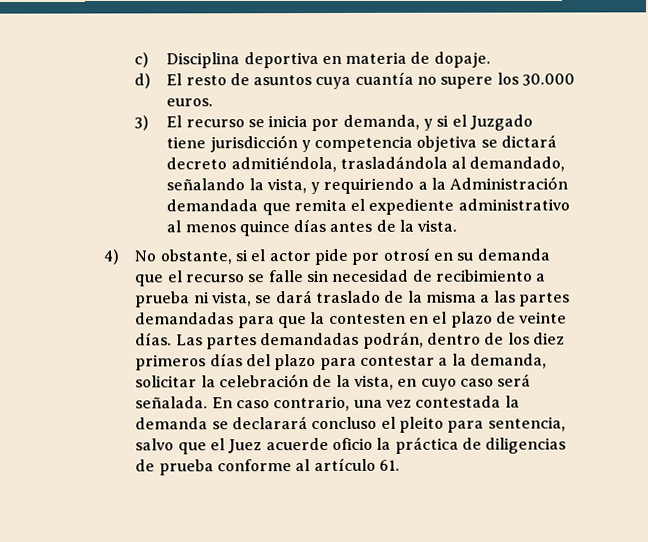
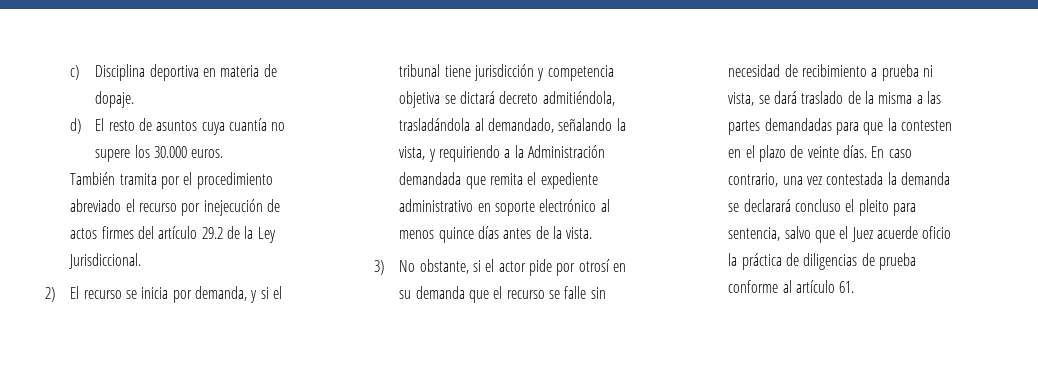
- 3) El recurso se inicia por demanda, y si el Juzgado tiene jurisdicción y competencia objetiva se dictará decreto admitiéndola, trasladándola al demandado, señalando la vista, y requiriendo a la Administración demandada que remita el expediente administrativo al menos quince días antes de la vista.
+ También tramita por el procedimiento abreviado el recurso por inejecución de actos firmes del artículo 29.2 de la Ley Jurisdiccional.
+ 2) El recurso se inicia por demanda, y si el tribunal tiene jurisdicción y competencia objetiva se dictará decreto admitiéndola, trasladándola al demandado, señalando la vista, y requiriendo a la Administración demandada que remita el expediente administrativo en soporte electrónico al menos quince días antes de la vista.
- 4) No obstante, si el actor pide por otrosí en su demanda que el recurso se falle sin necesidad de recibimiento a prueba ni vista, se dará traslado de la misma a las partes demandadas para que la contesten en el plazo de veinte días.
+ 3) No obstante, si el actor pide por otrosí en su demanda que el recurso se falle sin necesidad de recibimiento a prueba ni vista, se dará traslado de la misma a las partes demandadas para que la contesten en el plazo de veinte días.
- Las partes demandadas podrán, dentro de los diez primeros días del plazo para contestar a la demanda, solicitar la celebración de la vista, en cuyo caso será señalada.

